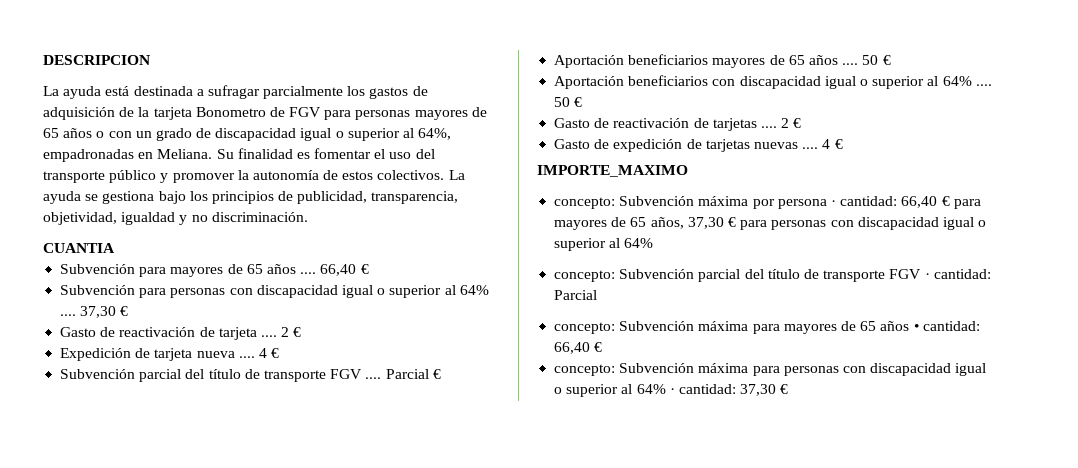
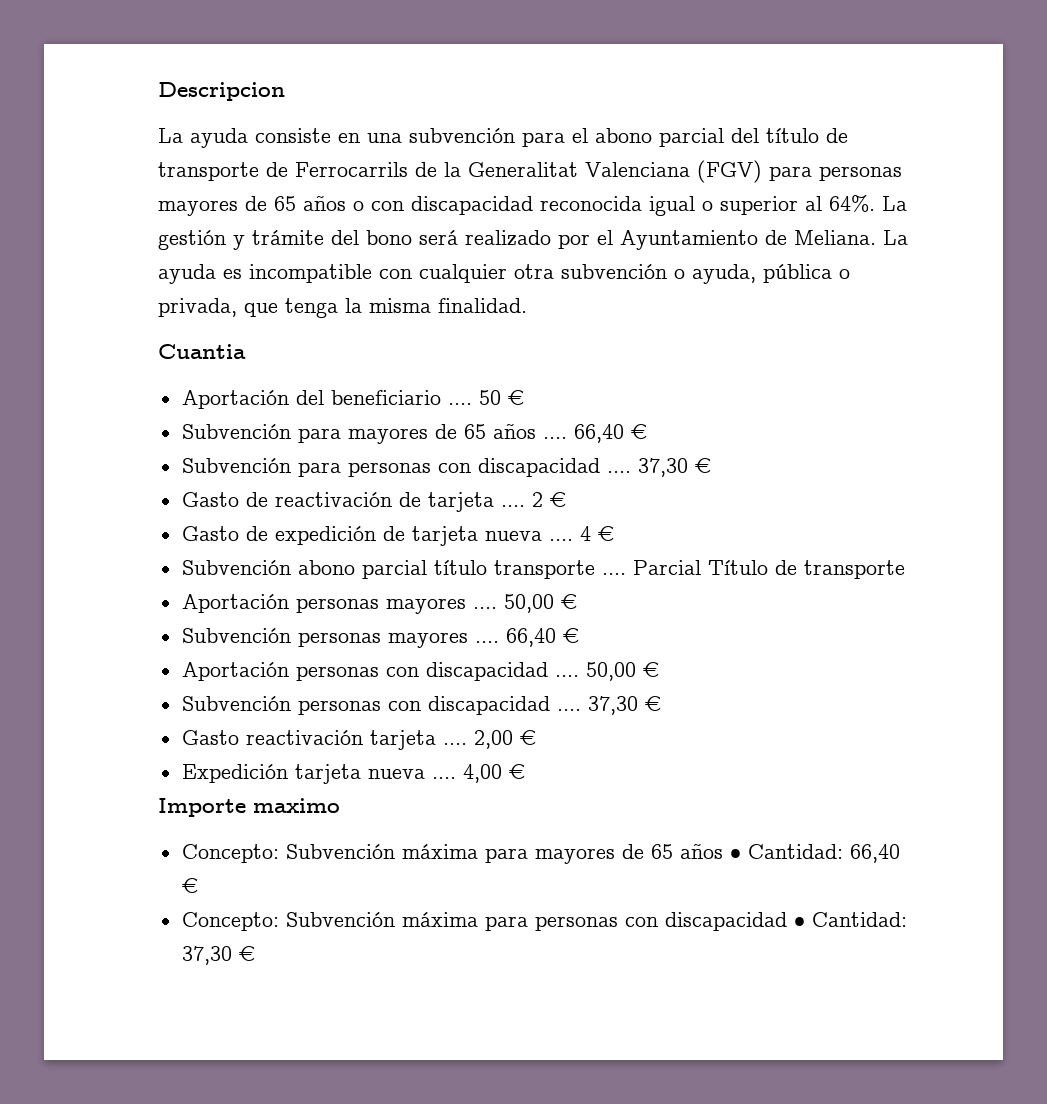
- DESCRIPCION
- La ayuda está destinada a sufragar parcialmente los gastos de adquisición de la tarjeta Bonometro de FGV para personas mayores de 65 años o con un grado de discapacidad igual o superior al 64%, empadronadas en Meliana. Su finalidad es fomentar el uso del transporte público y promover la autonomía de estos colectivos. La ayuda se gestiona bajo los principios de publicidad, transparencia, objetividad, igualdad y no discriminación.
- CUANTIA
+ Descripcion
+ La ayuda consiste en una subvención para el abono parcial del título de transporte de Ferrocarrils de la Generalitat Valenciana (FGV) para personas mayores de 65 años o con discapacidad reconocida igual o superior al 64%. La gestión y trámite del bono será realizado por el Ayuntamiento de Meliana. La ayuda es incompatible con cualquier otra subvención o ayuda, pública o privada, que tenga la misma finalidad.
+ Cuantia
+ Aportación del beneficiario .... 50 €
- Subvención para personas con discapacidad igual o superior al 64% ....
+ Subvención para personas con discapacidad ....
- Expedición de tarjeta nueva ....
+ Gasto de expedición de tarjeta nueva ....
- Subvención parcial del título de transporte FGV .... Parcial €
- Aportación beneficiarios mayores de 65 años .... 50 €
- Aportación beneficiarios con discapacidad igual o superior al 64% .... 50 €
- Gasto de reactivación de tarjetas .... 2 €
- Gasto de expedición de tarjetas nuevas .... 4 €
- IMPORTE_MAXIMO
- concepto: Subvención máxima por persona · cantidad: 66,40 € para mayores de 65 años, 37,30 € para personas con discapacidad igual o superior al 64%
- concepto: Subvención parcial del título de transporte FGV · cantidad: Parcial
- concepto: Subvención máxima para mayores de 65 años • cantidad: 66,40 €
- concepto: Subvención máxima para personas con discapacidad igual o superior al 64% · cantidad: 37,30 €
+ Subvención abono parcial título transporte .... Parcial Título de transporte
+ Aportación personas mayores .... 50,00 €
+ Subvención personas mayores .... 66,40 €
+ Aportación personas con discapacidad .... 50,00 €
+ Subvención personas con discapacidad .... 37,30 €
+ Gasto reactivación tarjeta .... 2,00 €
+ Expedición tarjeta nueva .... 4,00 €
+ Importe maximo
+ Concepto: Subvención máxima para mayores de 65 años • Cantidad: 66,40 €
+ Concepto: Subvención máxima para personas con discapacidad • Cantidad: 37,30 €

